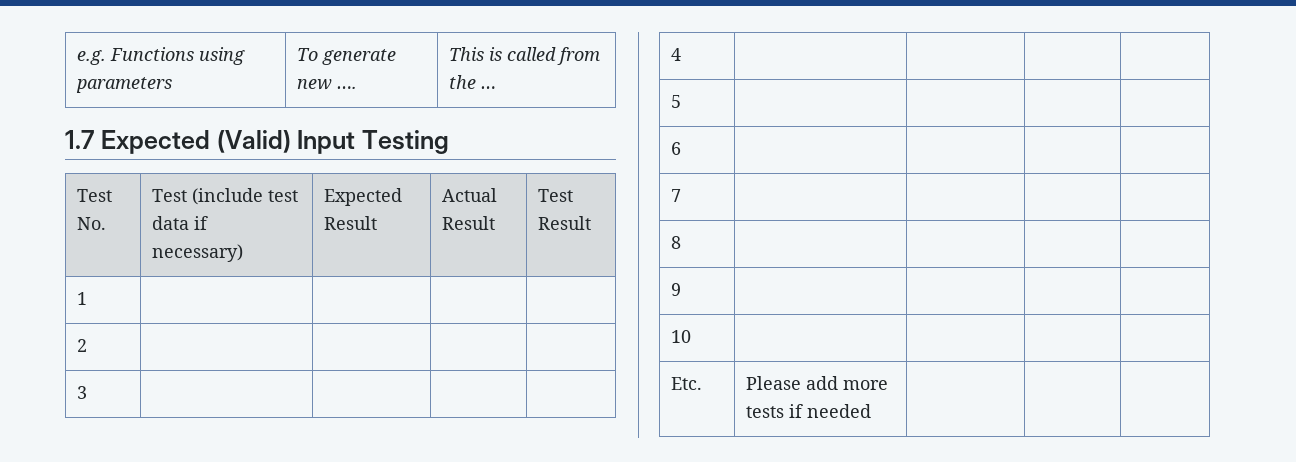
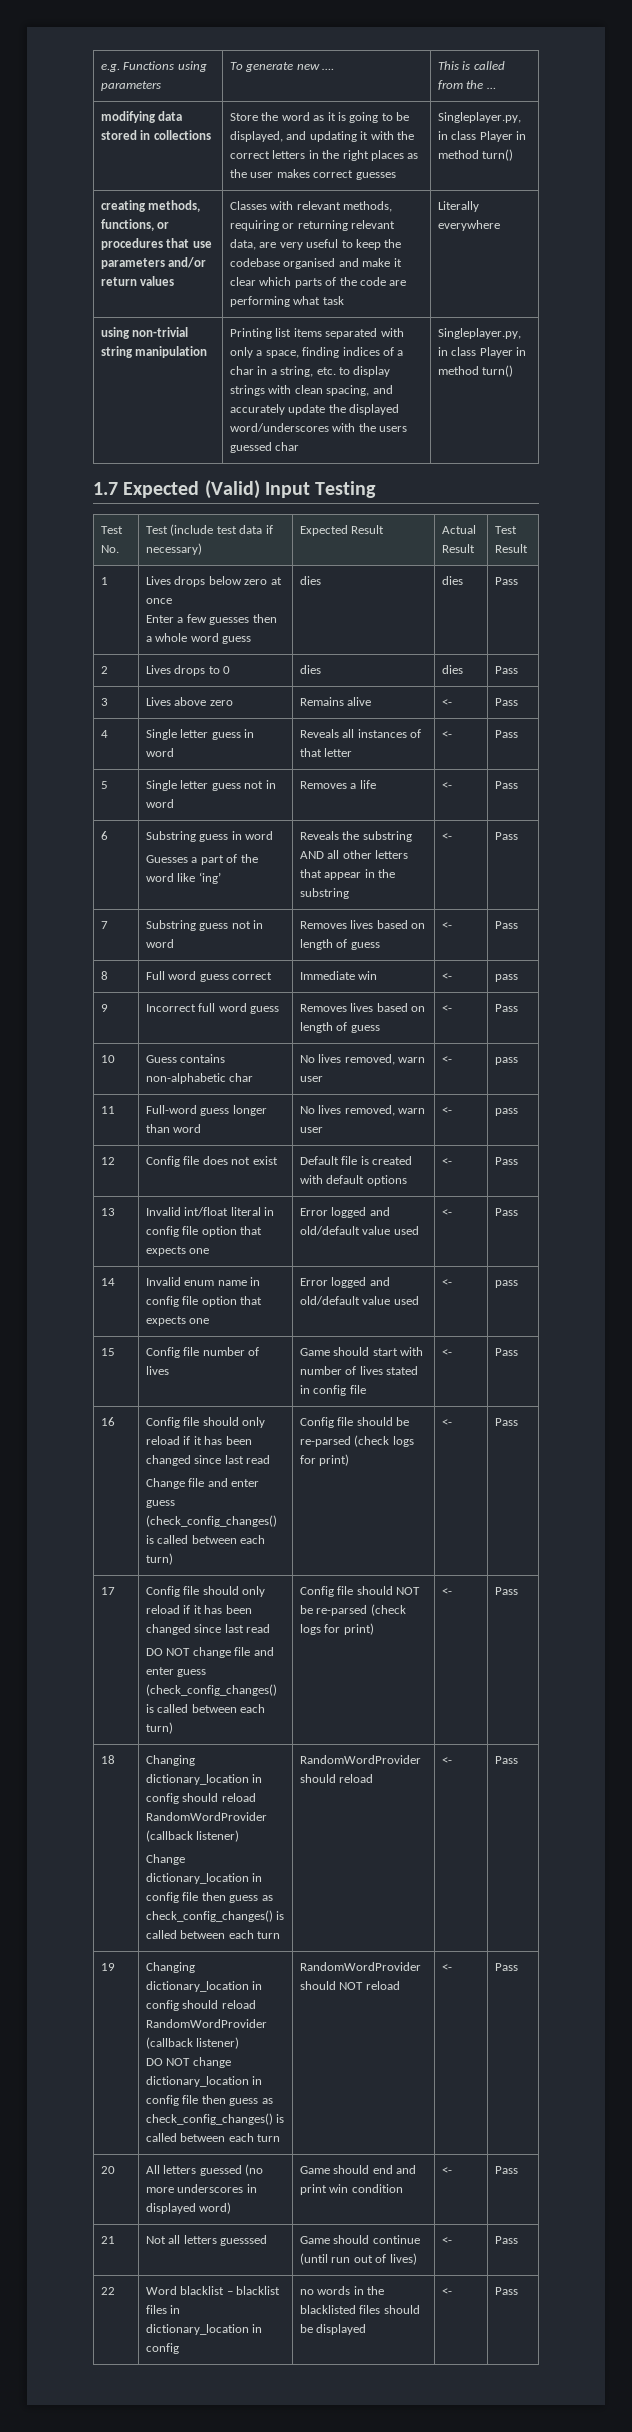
+ modifying data stored in collections | Store the word as it is going to be displayed, and updating it with the correct letters in the right places as the user makes correct guesses | Singleplayer.py, in class Player in method turn()
+ creating methods, functions, or procedures that use parameters and/or return values | Classes with relevant methods, requiring or returning relevant data, are very useful to keep the codebase organised and make it clear which parts of the code are performing what task | Literally everywhere
+ using non-trivial string manipulation | Printing list items separated with only a space, finding indices of a char in a string, etc. to display strings with clean spacing, and accurately update the displayed word/underscores with the users guessed char | Singleplayer.py, in class Player in method turn()
- 1 | | | |
- 2 | | | |
- 3 | | | |
- 4 | | | |
- 5 | | | |
- 6 | | | |
- 7 | | | |
- 8 | | | |
- 9 | | | |
- 10 | | | |
- Etc. | Please add more tests if needed | | |
+ 1 | Lives drops below zero at once
+ Enter a few guesses then a whole word guess | dies | dies | Pass
+ 2 | Lives drops to 0 | dies | dies | Pass
+ 3 | Lives above zero | Remains alive | <- | Pass
+ 4 | Single letter guess in word | Reveals all instances of that letter | <- | Pass
+ 5 | Single letter guess not in word | Removes a life | <- | Pass
+ 6 | Substring guess in word
+ Guesses a part of the word like ‘ing’ | Reveals the substring AND all other letters that appear in the substring | <- | Pass
+ 7 | Substring guess not in word | Removes lives based on length of guess | <- | Pass
+ 8 | Full word guess correct | Immediate win | <- | pass
+ 9 | Incorrect full word guess | Removes lives based on length of guess | <- | Pass
+ 10 | Guess contains non-alphabetic char | No lives removed, warn user | <- | pass
+ 11 | Full-word guess longer than word | No lives removed, warn user | <- | pass
+ 12 | Config file does not exist | Default file is created with default options | <- | Pass
+ 13 | Invalid int/float literal in config file option that expects one | Error logged and old/default value used | <- | Pass
+ 14 | Invalid enum name in config file option that expects one | Error logged and old/default value used | <- | pass
+ 15 | Config file number of lives | Game should start with number of lives stated in config file | <- | Pass
+ 16 | Config file should only reload if it has been changed since last read
+ Change file and enter guess (check_config_changes() is called between each turn) | Config file should be re-parsed (check logs for print) | <- | Pass
+ 17 | Config file should only reload if it has been changed since last read
+ DO NOT change file and enter guess (check_config_changes() is called between each turn) | Config file should NOT be re-parsed (check logs for print) | <- | Pass
+ 18 | Changing dictionary_location in config should reload RandomWordProvider (callback listener)
+ Change dictionary_location in config file then guess as check_config_changes() is called between each turn | RandomWordProvider should reload | <- | Pass
+ 19 | Changing dictionary_location in config should reload RandomWordProvider (callback listener)
+ DO NOT change dictionary_location in config file then guess as check_config_changes() is called between each turn | RandomWordProvider should NOT reload | <- | Pass
+ 20 | All letters guessed (no more underscores in displayed word) | Game should end and print win condition | <- | Pass
+ 21 | Not all letters guesssed | Game should continue (until run out of lives) | <- | Pass
+ 22 | Word blacklist – blacklist files in dictionary_location in config | no words in the blacklisted files should be displayed | <- | Pass

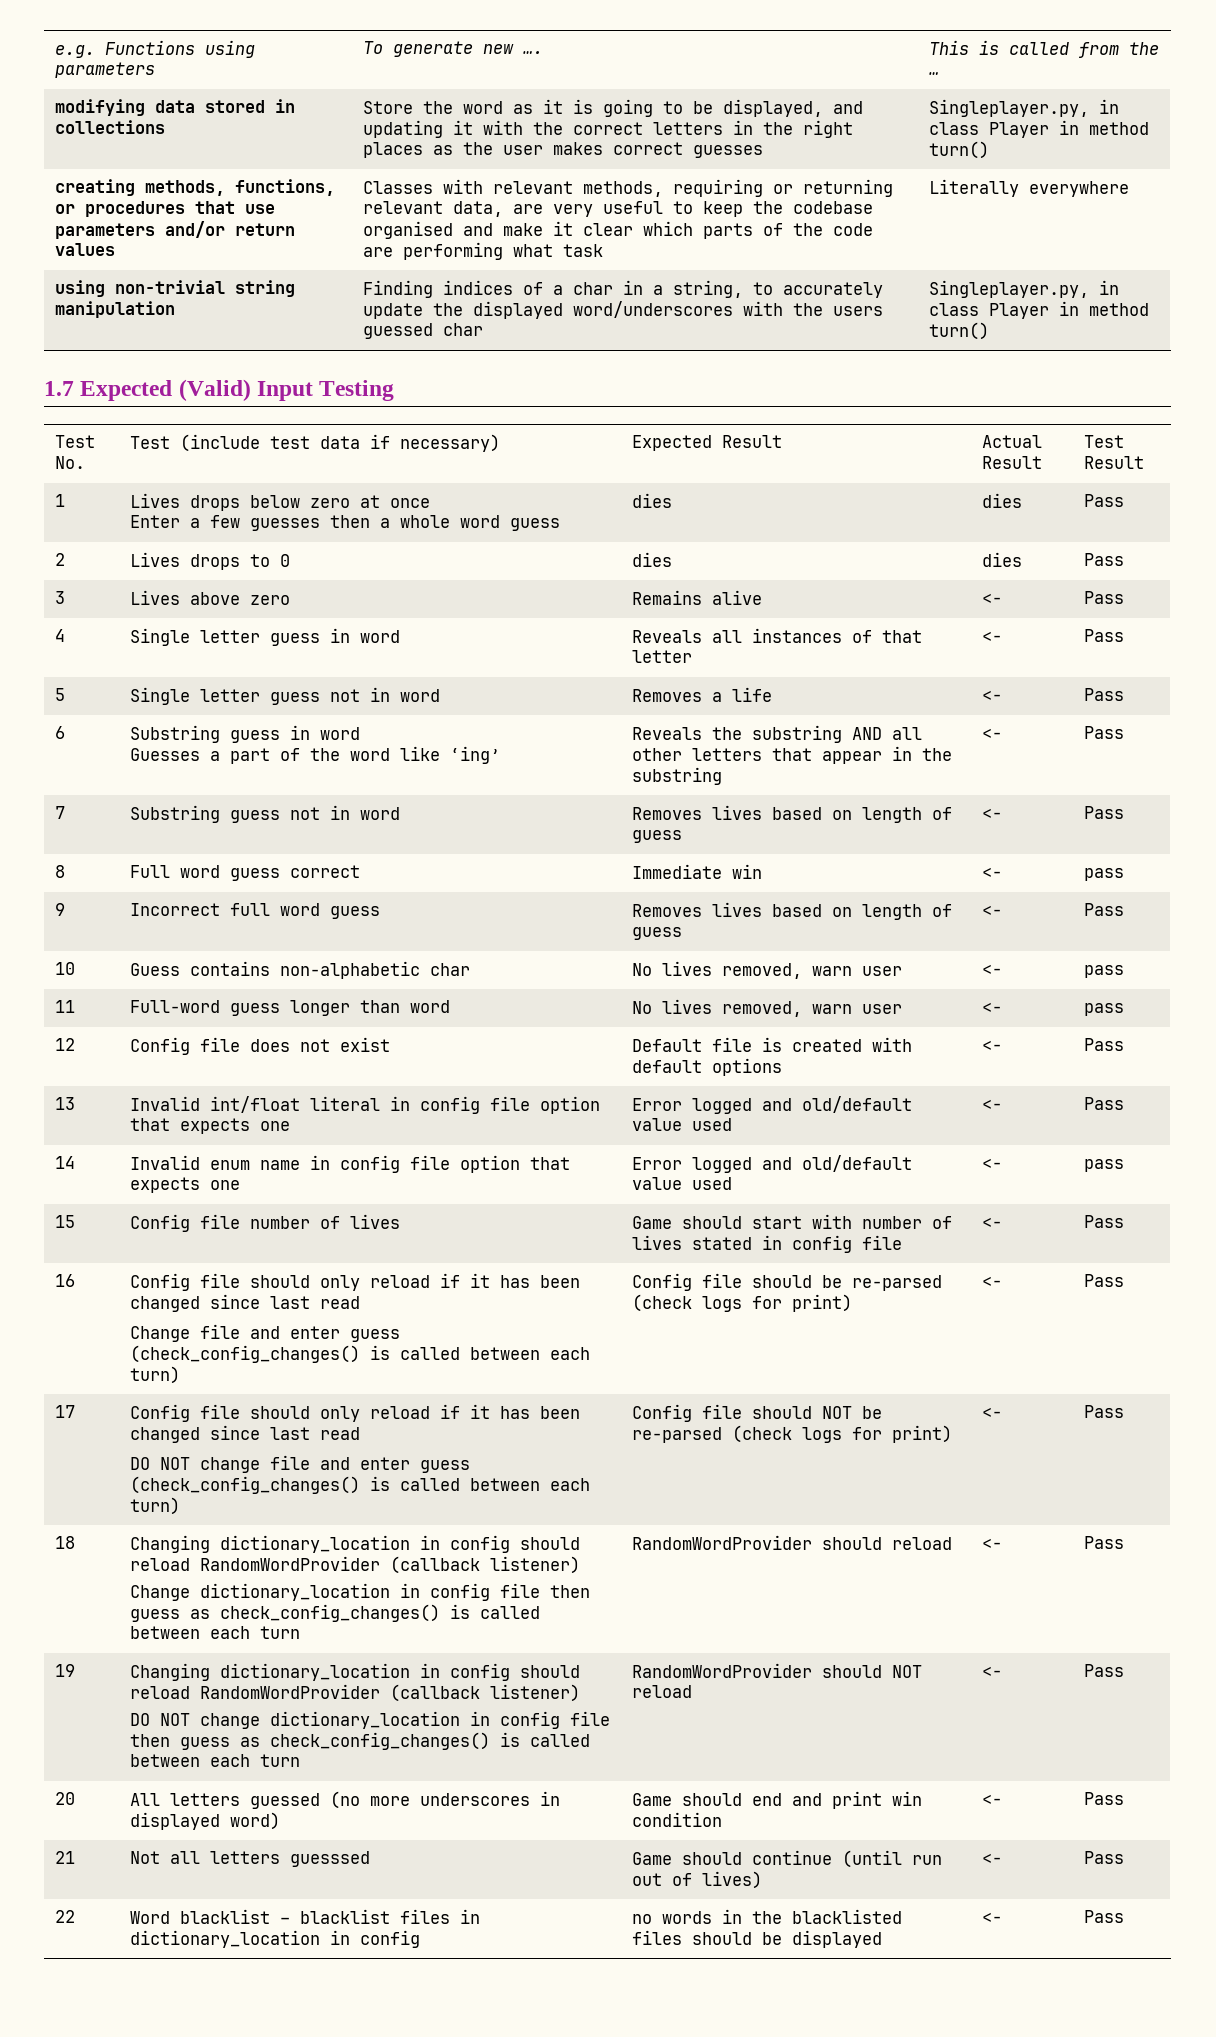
- Printing list items separated with only a space, finding indices of a char in a string, etc. to display strings with clean spacing, and accurately update the displayed word/underscores with the users guessed char
+ Finding indices of a char in a string, to accurately update the displayed word/underscores with the users guessed char

